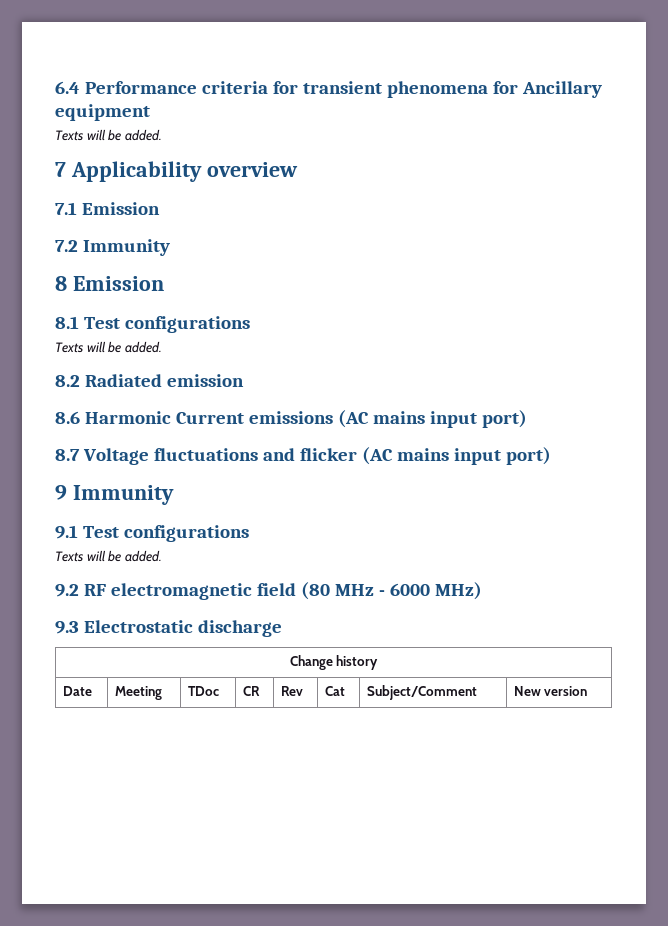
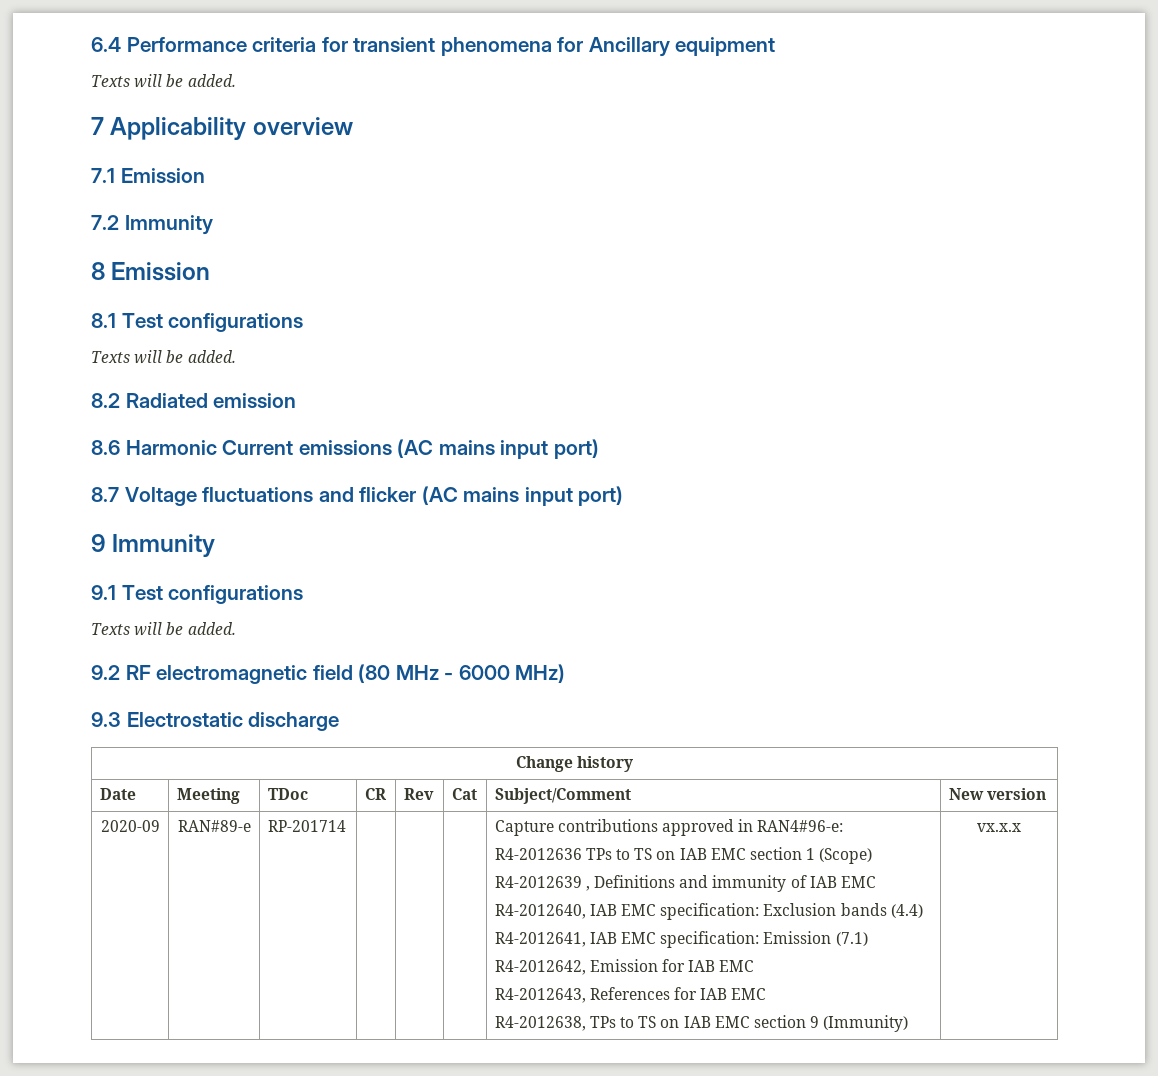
+ 2020-09 | RAN#89-e | RP-201714 | | | | Capture contributions approved in RAN4#96-e:
+ R4-2012636 TPs to TS on IAB EMC section 1 (Scope)
+ R4-2012639 , Definitions and immunity of IAB EMC
+ R4-2012640, IAB EMC specification: Exclusion bands (4.4)
+ R4-2012641, IAB EMC specification: Emission (7.1)
+ R4-2012642, Emission for IAB EMC
+ R4-2012643, References for IAB EMC
+ R4-2012638, TPs to TS on IAB EMC section 9 (Immunity) | vx.x.x

